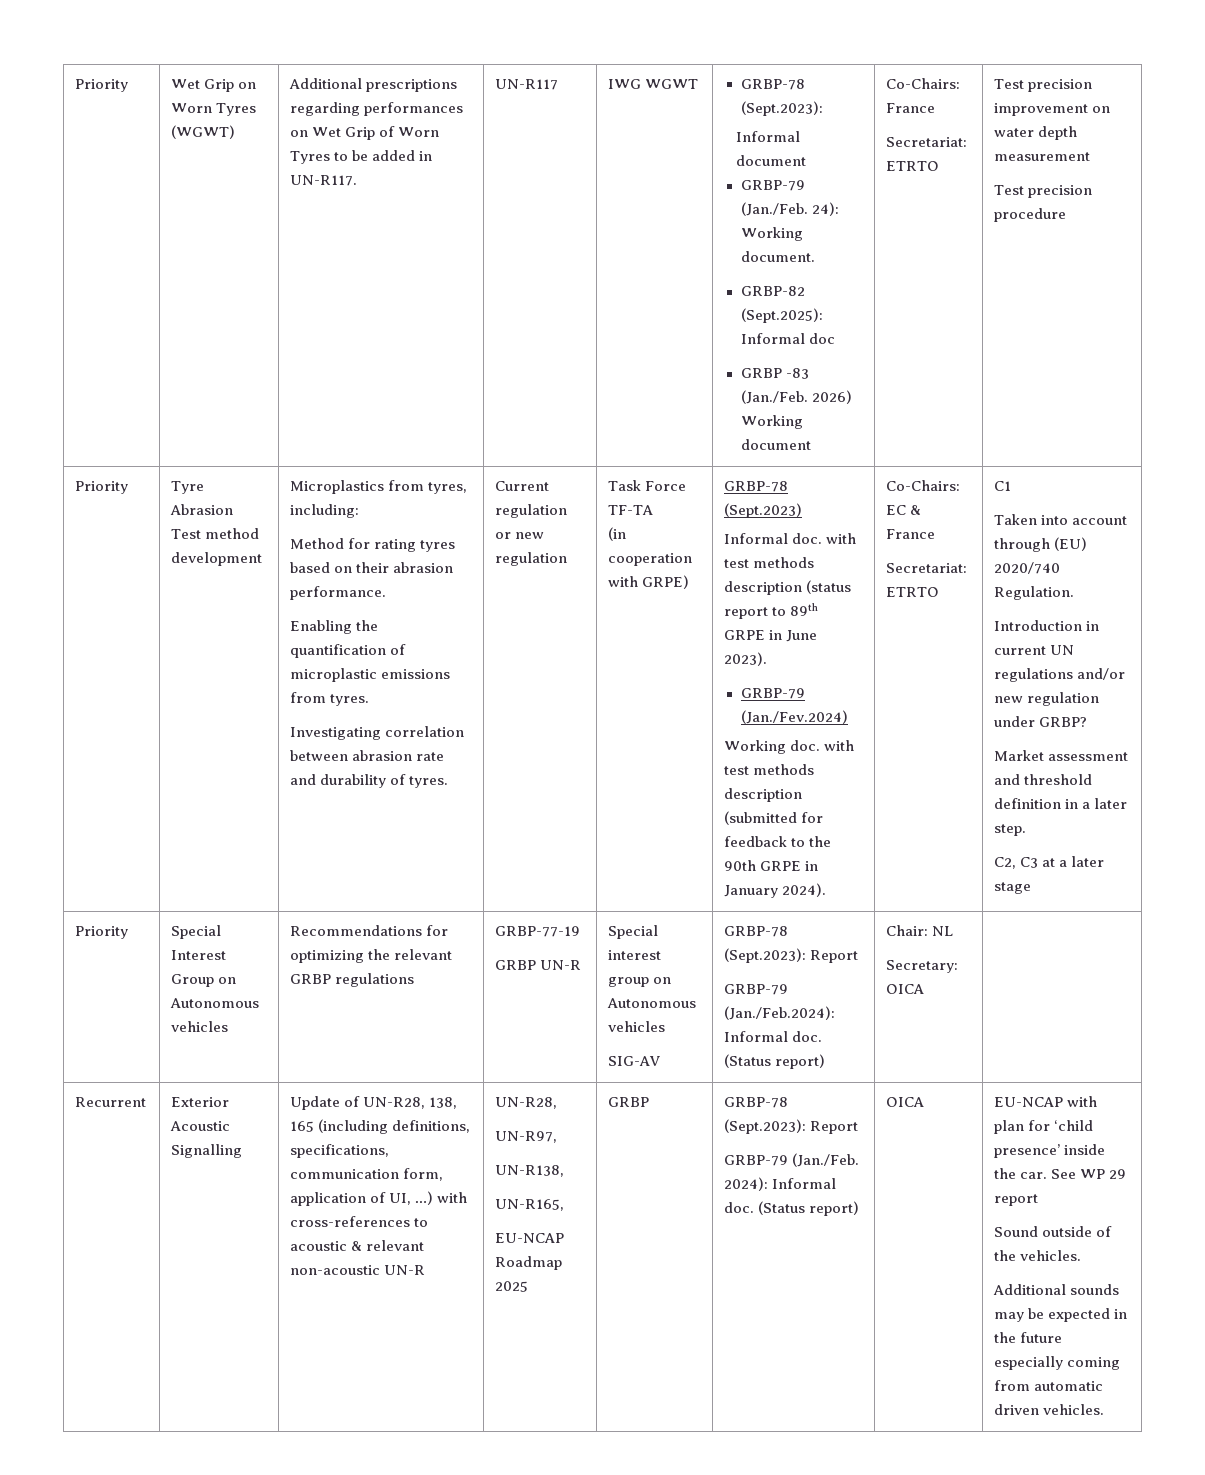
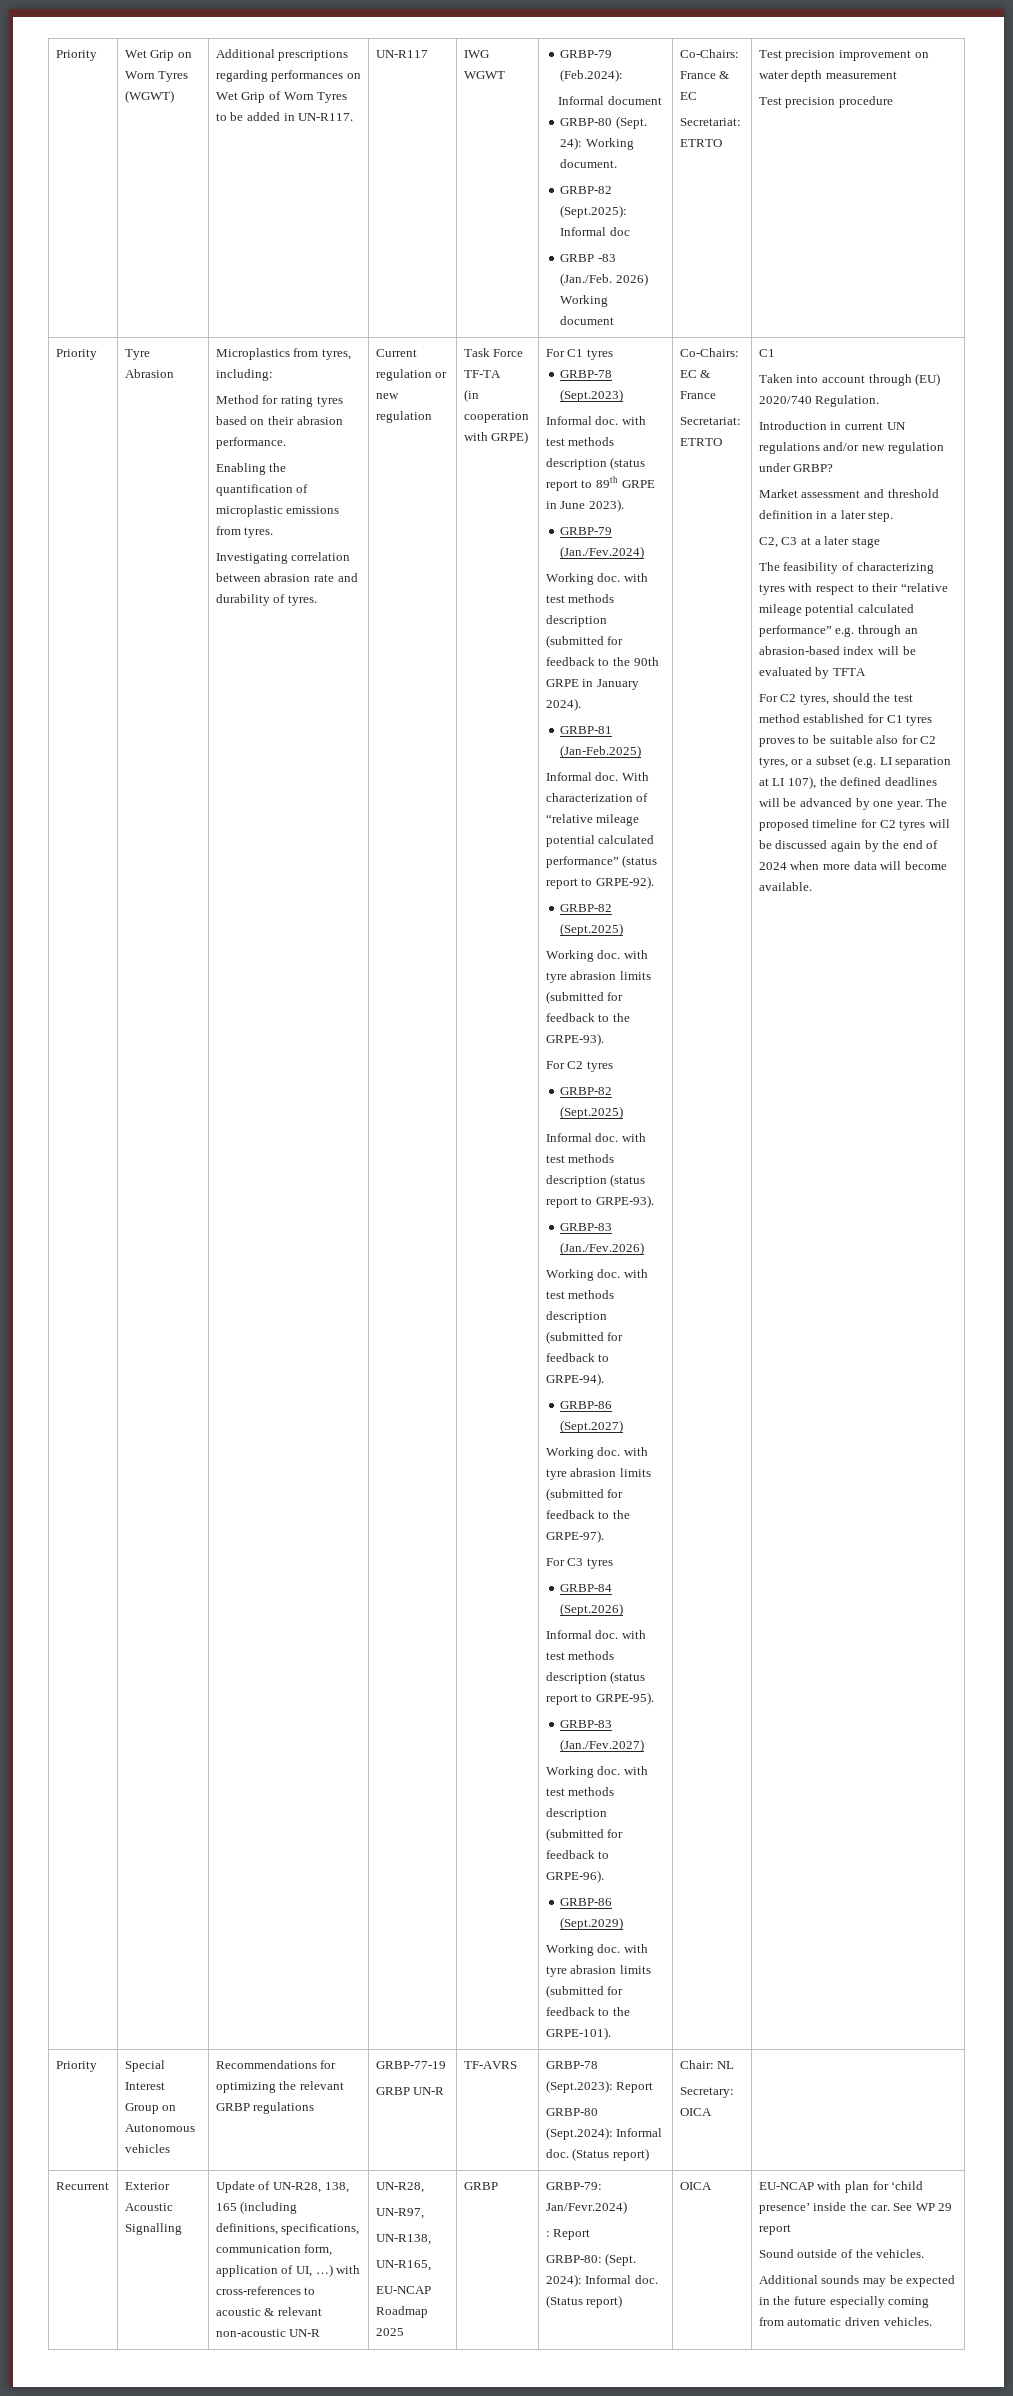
- IWG WGWT | GRBP-78 (Sept.2023):
+ IWG WGWT | GRBP-79 (Feb.2024):
- GRBP-79 (Jan./Feb. 24): Working document.
+ GRBP-80 (Sept. 24): Working document.
- Co-Chairs: France
+ Co-Chairs: France & EC
- Tyre Abrasion Test method development
+ Tyre Abrasion
+ For C1 tyres
+ GRBP-81 (Jan-Feb.2025)
+ Informal doc. With characterization of “relative mileage potential calculated performance” (status report to GRPE-92).
+ GRBP-82 (Sept.2025)
+ Working doc. with tyre abrasion limits (submitted for feedback to the GRPE-93).
+ For C2 tyres
+ GRBP-82 (Sept.2025)
+ Informal doc. with test methods description (status report to GRPE-93).
+ GRBP-83 (Jan./Fev.2026)
+ Working doc. with test methods description (submitted for feedback to GRPE-94).
+ GRBP-86 (Sept.2027)
+ Working doc. with tyre abrasion limits (submitted for feedback to the GRPE-97).
+ For C3 tyres
+ GRBP-84 (Sept.2026)
+ Informal doc. with test methods description (status report to GRPE-95).
+ GRBP-83 (Jan./Fev.2027)
+ Working doc. with test methods description (submitted for feedback to GRPE-96).
+ GRBP-86 (Sept.2029)
+ Working doc. with tyre abrasion limits (submitted for feedback to the GRPE-101).
+ The feasibility of characterizing tyres with respect to their “relative mileage potential calculated performance” e.g. through an abrasion-based index will be evaluated by TFTA
+ For C2 tyres, should the test method established for C1 tyres proves to be suitable also for C2 tyres, or a subset (e.g. LI separation at LI 107), the defined deadlines will be advanced by one year. The proposed timeline for C2 tyres will be discussed again by the end of 2024 when more data will become available.
  Priority | Special Interest Group on Autonomous vehicles | Recommendations for optimizing the relevant GRBP regulations | GRBP-77-19
- GRBP UN-R | Special interest group on Autonomous vehicles
- SIG-AV | GRBP-78 (Sept.2023): Report
- GRBP-79 (Jan./Feb.2024): Informal doc. (Status report) | Chair: NL
+ GRBP UN-R | TF-AVRS | GRBP-78 (Sept.2023): Report
+ GRBP-80 (Sept.2024): Informal doc. (Status report) | Chair: NL
- GRBP | GRBP-78 (Sept.2023): Report
- GRBP-79 (Jan./Feb. 2024): Informal doc.
+ GRBP | GRBP-79: Jan/Fevr.2024)
+ : Report
+ GRBP-80: (Sept. 2024): Informal doc.

